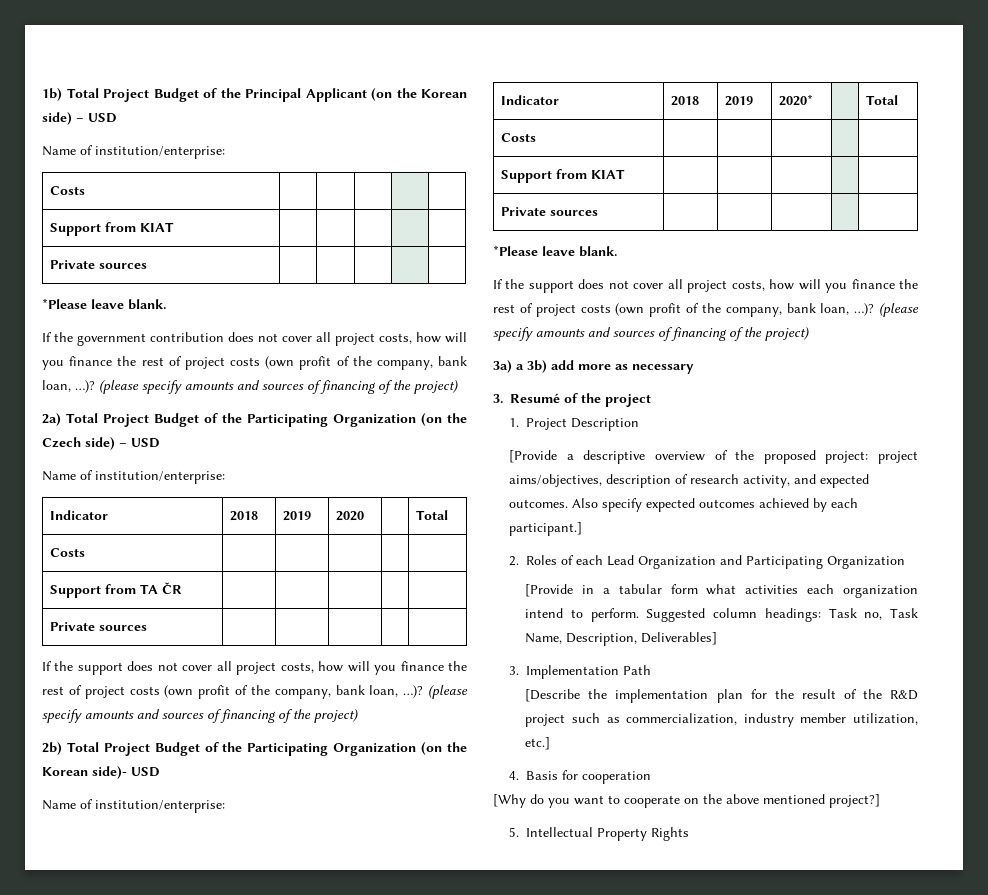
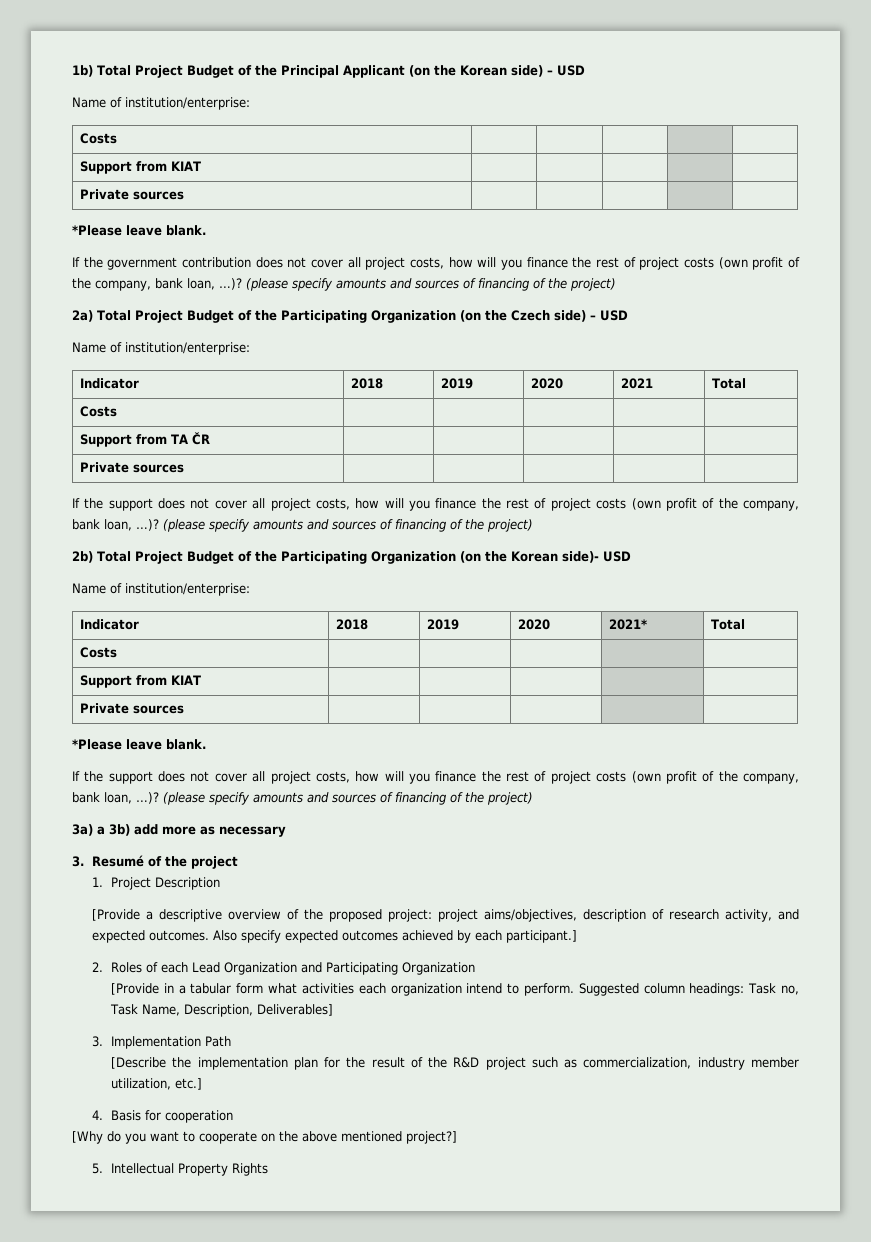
- Indicator | 2018 | 2019 | 2020 | | Total
+ Indicator | 2018 | 2019 | 2020 | 2021 | Total
- Indicator | 2018 | 2019 | 2020* | | Total
+ Indicator | 2018 | 2019 | 2020 | 2021* | Total

